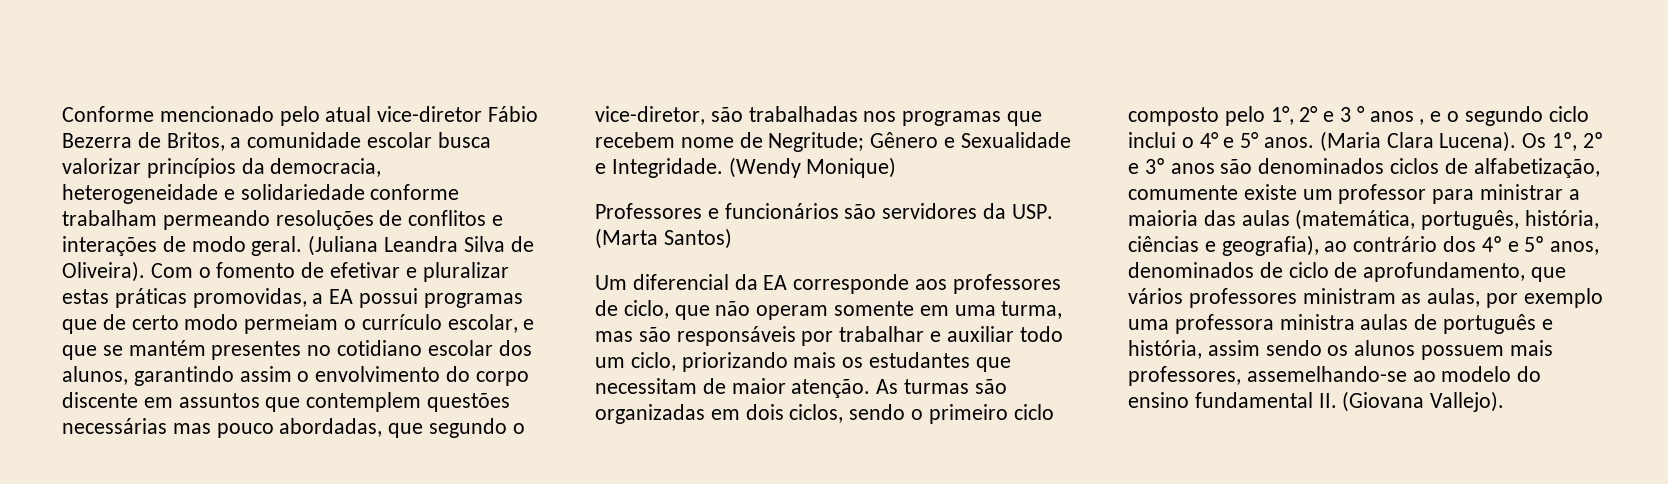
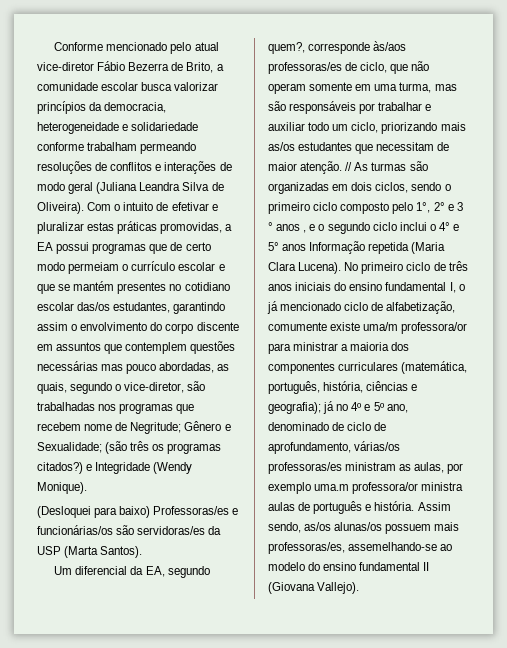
- Conforme mencionado pelo atual vice-diretor Fábio Bezerra de Britos, a comunidade escolar busca valorizar princípios da democracia, heterogeneidade e solidariedade conforme trabalham permeando resoluções de conflitos e interações de modo geral. (Juliana Leandra Silva de Oliveira).
+ Conforme mencionado pelo atual vice-diretor Fábio Bezerra de Brito, a comunidade escolar busca valorizar princípios da democracia, heterogeneidade e solidariedade conforme trabalham permeando resoluções de conflitos e interações de modo geral (Juliana Leandra Silva de Oliveira).
- Com o fomento de efetivar e pluralizar estas práticas promovidas, a EA possui programas que de certo modo permeiam o currículo escolar, e que se mantém presentes no cotidiano escolar dos alunos, garantindo assim o envolvimento do corpo discente em assuntos que contemplem questões necessárias mas pouco abordadas, que segundo o vice-diretor, são trabalhadas nos programas que recebem nome de Negritude;
+ Com o intuito de efetivar e pluralizar estas práticas promovidas, a EA possui programas que de certo modo permeiam o currículo escolar e que se mantém presentes no cotidiano escolar das/os estudantes, garantindo assim o envolvimento do corpo discente em assuntos que contemplem questões necessárias mas pouco abordadas, as quais, segundo o vice-diretor, são trabalhadas nos programas que recebem nome de Negritude;
- Gênero e Sexualidade e Integridade. (Wendy Monique)
- Professores e funcionários são servidores da USP. (Marta Santos)
- Um diferencial da EA corresponde aos professores de ciclo, que não operam somente em uma turma, mas são responsáveis por trabalhar e auxiliar todo um ciclo, priorizando mais os estudantes que necessitam de maior atenção.
+ Gênero e Sexualidade; (são três os programas citados?) e Integridade (Wendy Monique).
+ (Desloquei para baixo) Professoras/es e funcionárias/os são servidoras/es da USP (Marta Santos).
+ Um diferencial da EA, segundo quem?, corresponde às/aos professoras/es de ciclo, que não operam somente em uma turma, mas são responsáveis por trabalhar e auxiliar todo um ciclo, priorizando mais as/os estudantes que necessitam de maior atenção.
- As turmas são organizadas em dois ciclos, sendo o primeiro ciclo composto pelo 1°, 2° e 3 ° anos , e o segundo ciclo inclui o 4° e 5° anos. (Maria Clara Lucena). Os 1º, 2º e 3º anos são denominados ciclos de alfabetização, comumente existe um professor para ministrar a maioria das aulas (matemática, português, história, ciências e geografia), ao contrário dos 4º e 5º anos, denominados de ciclo de aprofundamento, que vários professores ministram as aulas, por exemplo uma professora ministra aulas de português e história, assim sendo os alunos possuem mais professores, assemelhando-se ao modelo do ensino fundamental II. (Giovana Vallejo).
+ // As turmas são organizadas em dois ciclos, sendo o primeiro ciclo composto pelo 1°, 2° e 3 ° anos , e o segundo ciclo inclui o 4° e 5° anos Informação repetida (Maria Clara Lucena). No primeiro ciclo de três anos iniciais do ensino fundamental I, o já mencionado ciclo de alfabetização, comumente existe uma/m professora/or para ministrar a maioria dos componentes curriculares (matemática, português, história, ciências e geografia); já no 4º e 5º ano, denominado de ciclo de aprofundamento, várias/os professoras/es ministram as aulas, por exemplo uma.m professora/or ministra aulas de português e história. Assim sendo, as/os alunas/os possuem mais professoras/es, assemelhando-se ao modelo do ensino fundamental II (Giovana Vallejo).

